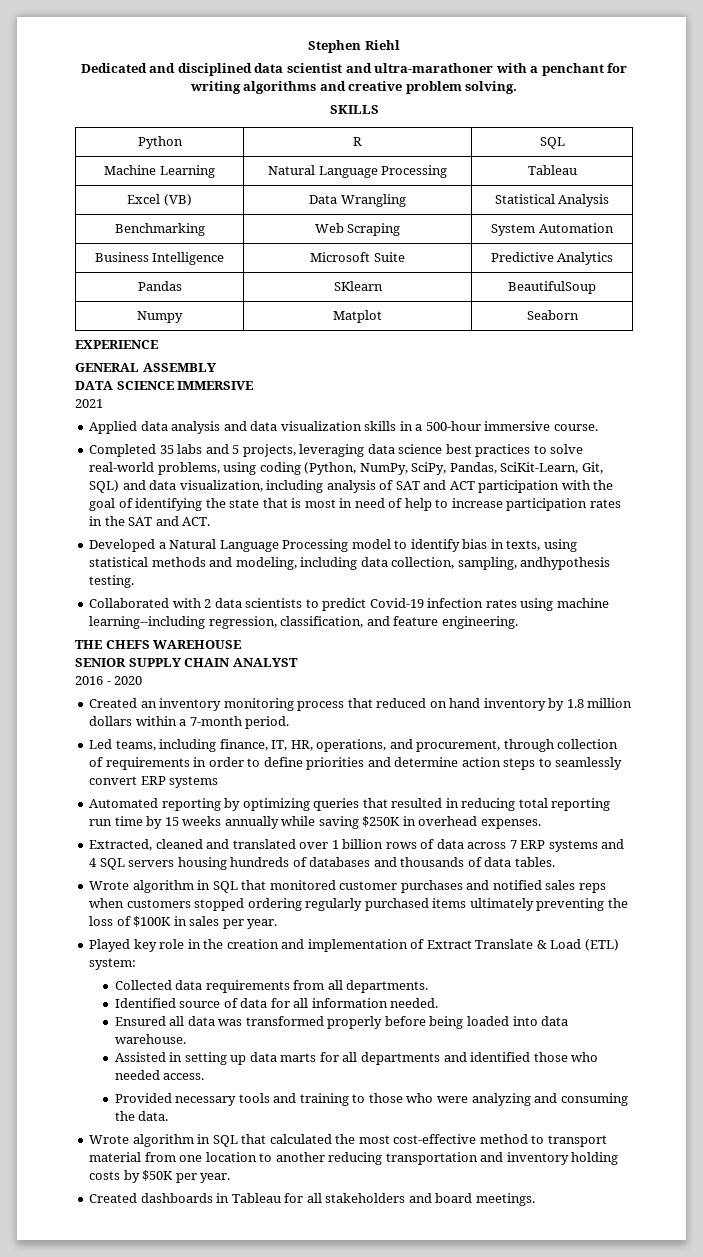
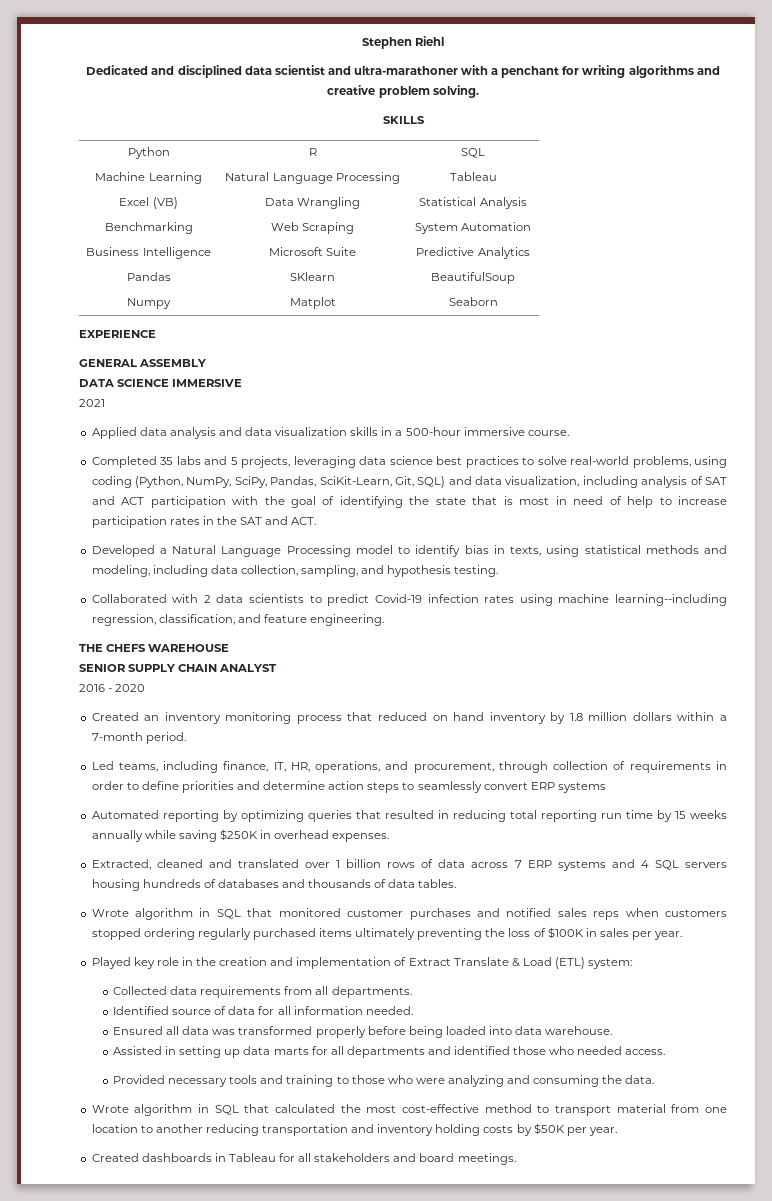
- Developed a Natural Language Processing model to identify bias in texts, using statistical methods and modeling, including data collection, sampling, andhypothesis testing.
+ Developed a Natural Language Processing model to identify bias in texts, using statistical methods and modeling, including data collection, sampling, and hypothesis testing.

